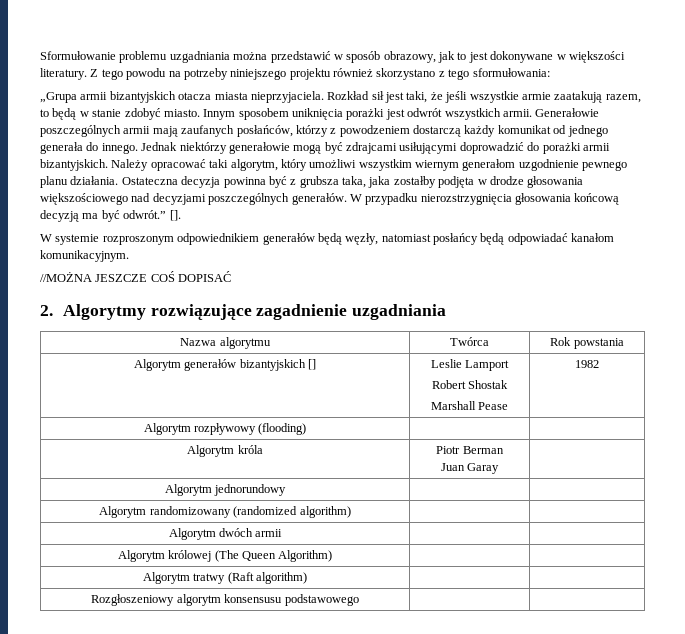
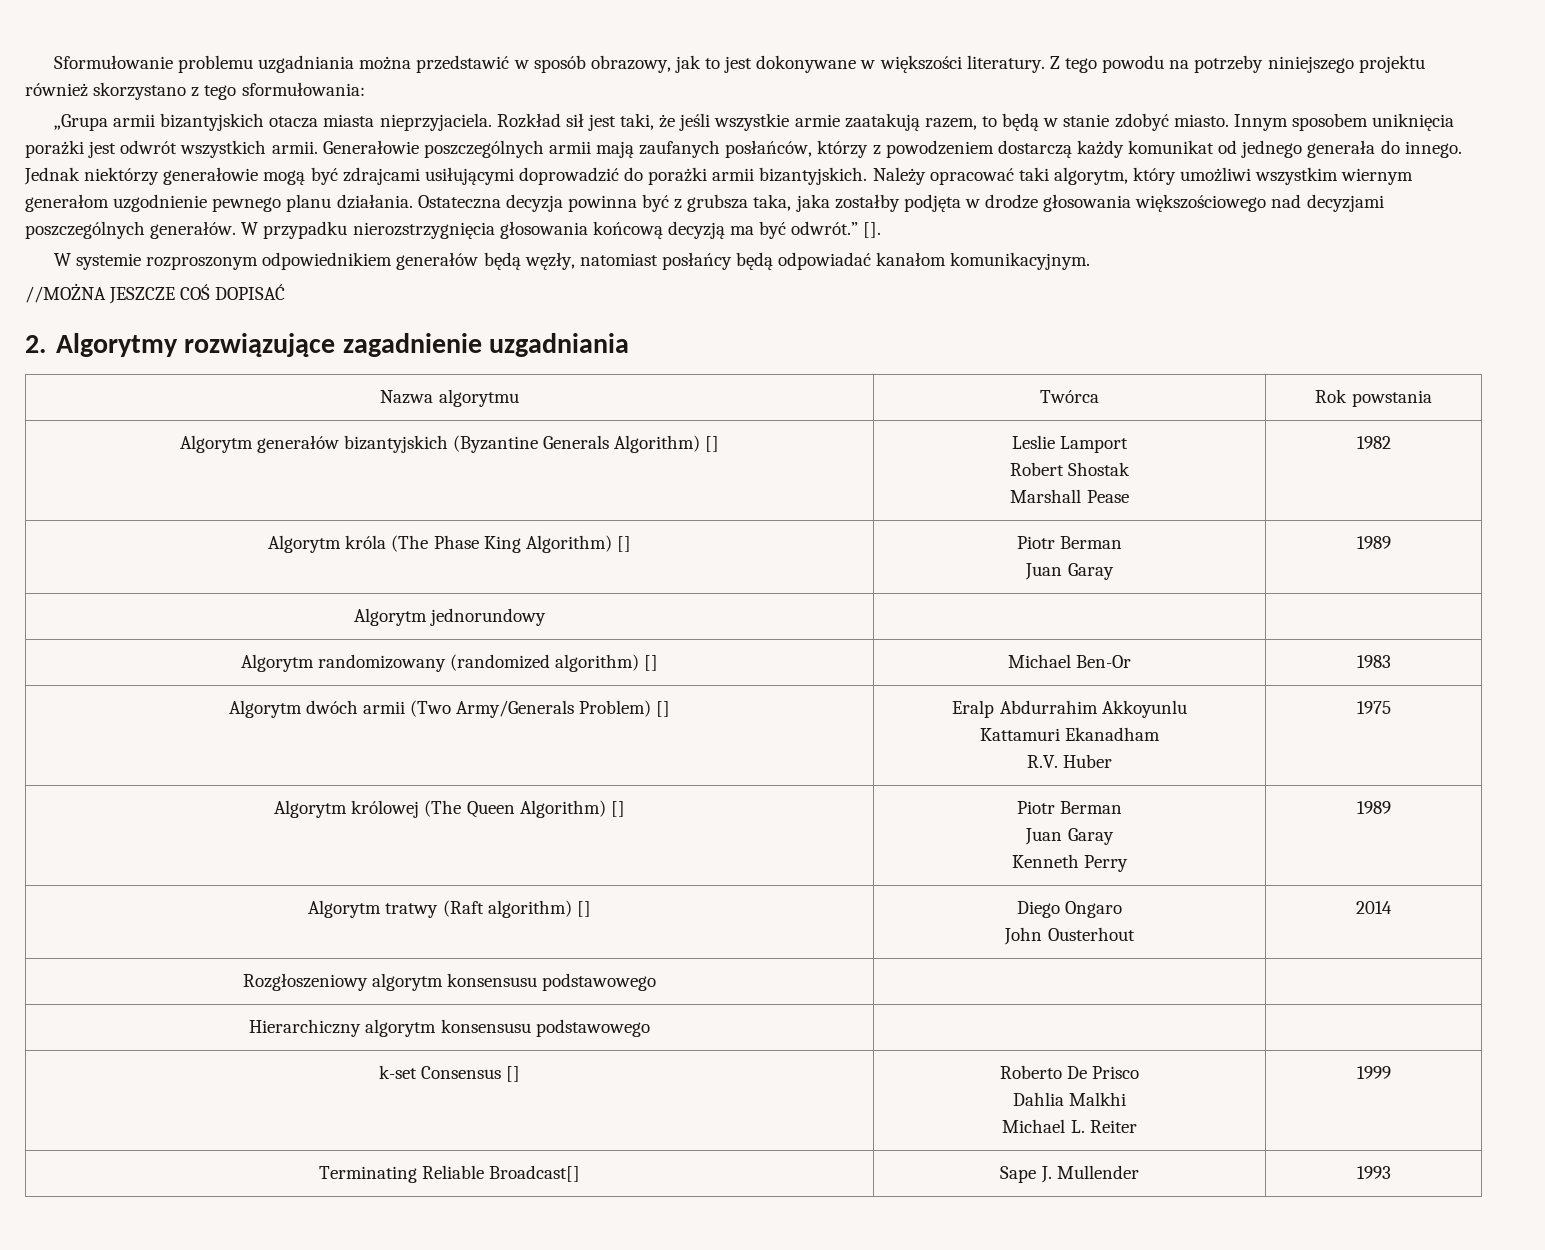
- Algorytm generałów bizantyjskich [] | Leslie Lamport
+ Algorytm generałów bizantyjskich (Byzantine Generals Algorithm) [] | Leslie Lamport
- Algorytm rozpływowy (flooding) | |
- Algorytm króla | Piotr Berman
- Juan Garay |
+ Algorytm króla (The Phase King Algorithm) [] | Piotr Berman
+ Juan Garay | 1989
- Algorytm randomizowany (randomized algorithm) | |
+ Algorytm randomizowany (randomized algorithm) [] | Michael Ben-Or | 1983
- Algorytm dwóch armii | |
+ Algorytm dwóch armii (Two Army/Generals Problem) [] | Eralp Abdurrahim Akkoyunlu
+ Kattamuri Ekanadham
+ R.V. Huber | 1975
- Algorytm królowej (The Queen Algorithm) | |
- Algorytm tratwy (Raft algorithm) | |
+ Algorytm królowej (The Queen Algorithm) [] | Piotr Berman
+ Juan Garay
+ Kenneth Perry | 1989
+ Algorytm tratwy (Raft algorithm) [] | Diego Ongaro
+ John Ousterhout | 2014
  Rozgłoszeniowy algorytm konsensusu podstawowego | |
+ Hierarchiczny algorytm konsensusu podstawowego | |
+ k-set Consensus [] | Roberto De Prisco
+ Dahlia Malkhi
+ Michael L. Reiter | 1999
+ Terminating Reliable Broadcast[] | Sape J. Mullender | 1993

